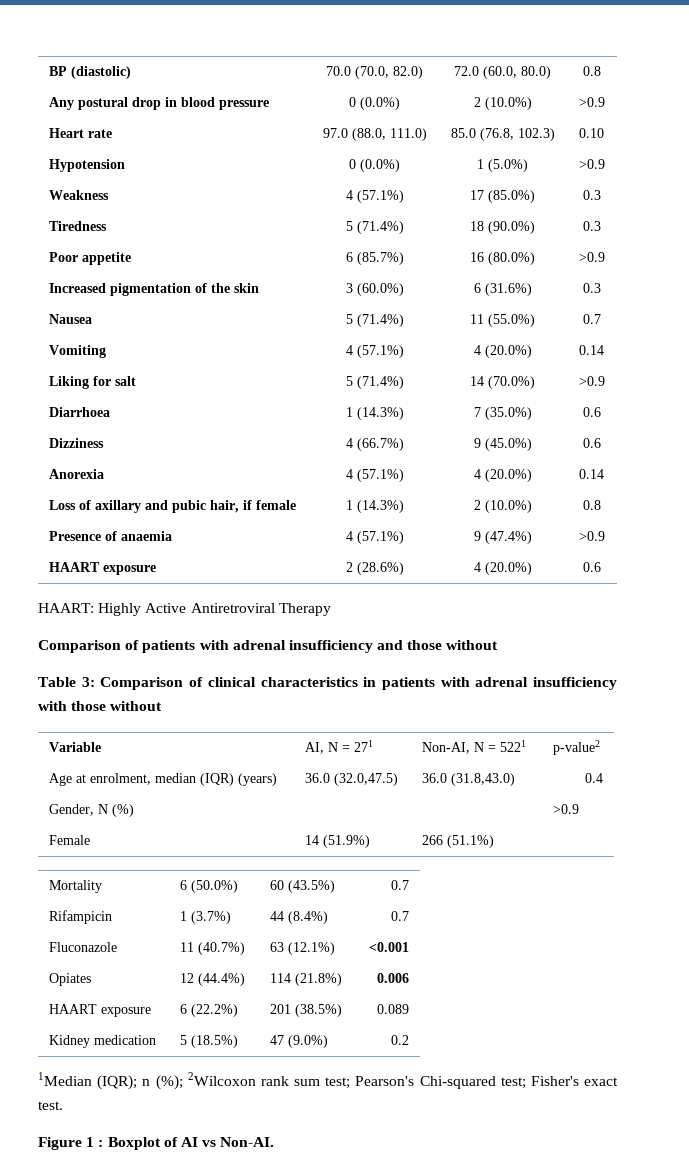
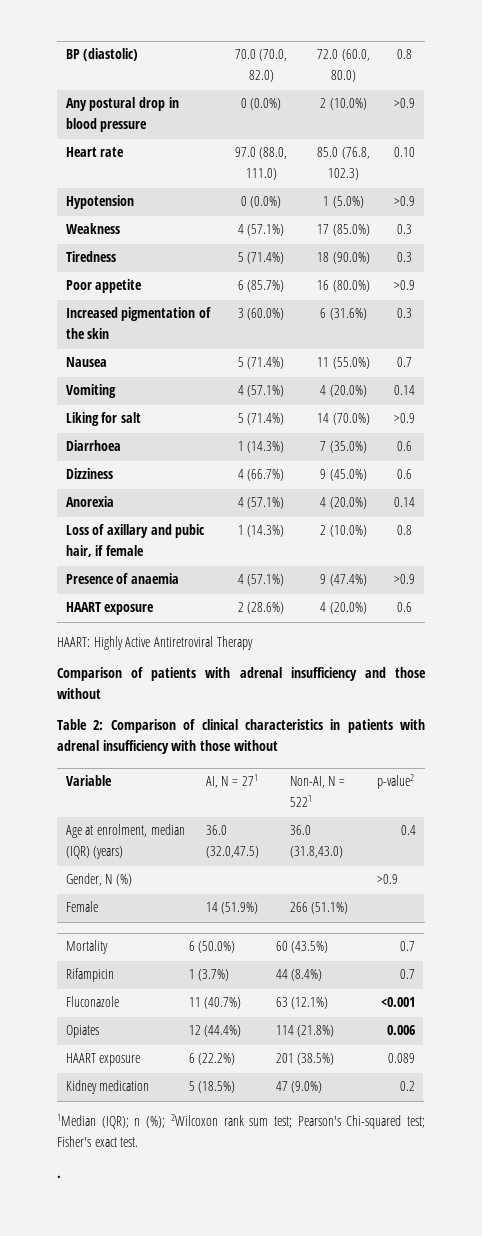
- Table 3: Comparison of clinical characteristics in patients with adrenal insufficiency with those without
+ Table 2: Comparison of clinical characteristics in patients with adrenal insufficiency with those without
- Figure 1 : Boxplot of AI vs Non-AI.
+ .

